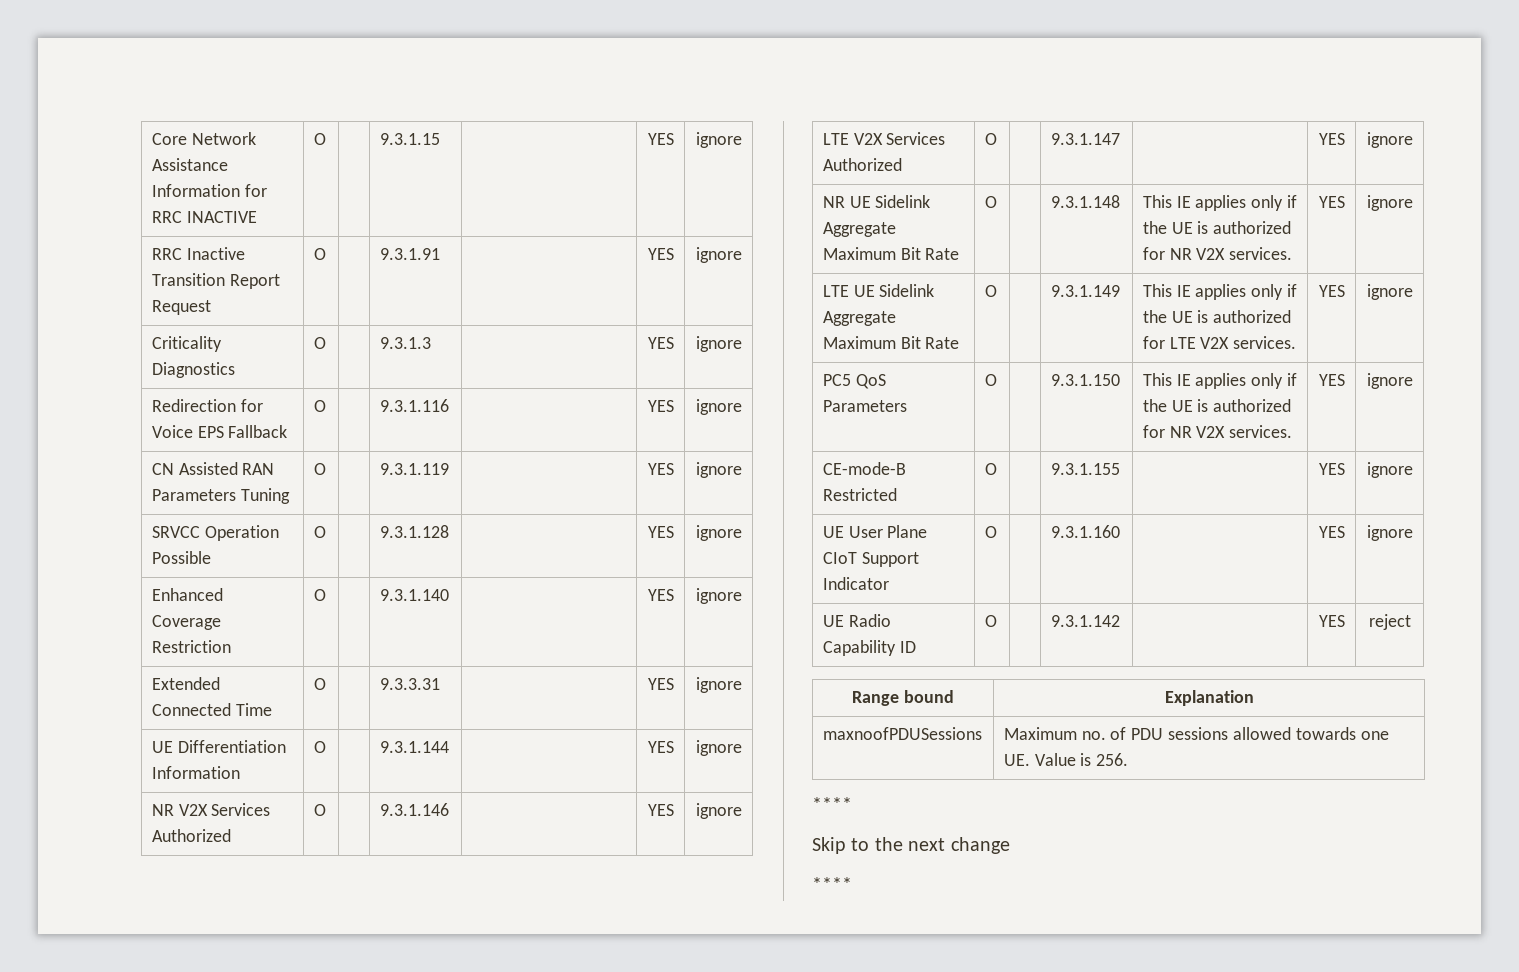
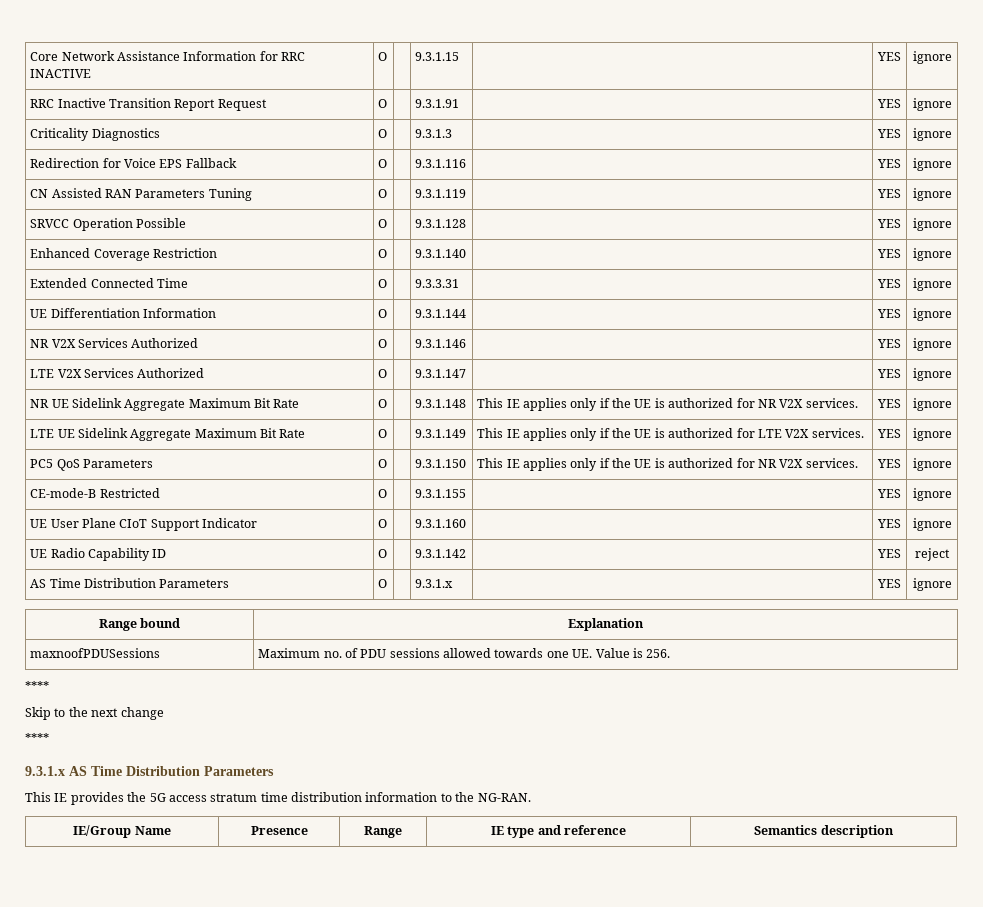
+ AS Time Distribution Parameters | O | | 9.3.1.x | | YES | ignore
+ 9.3.1.x AS Time Distribution Parameters
+ This IE provides the 5G access stratum time distribution information to the NG-RAN.
+ IE/Group Name | Presence | Range | IE type and reference | Semantics description

